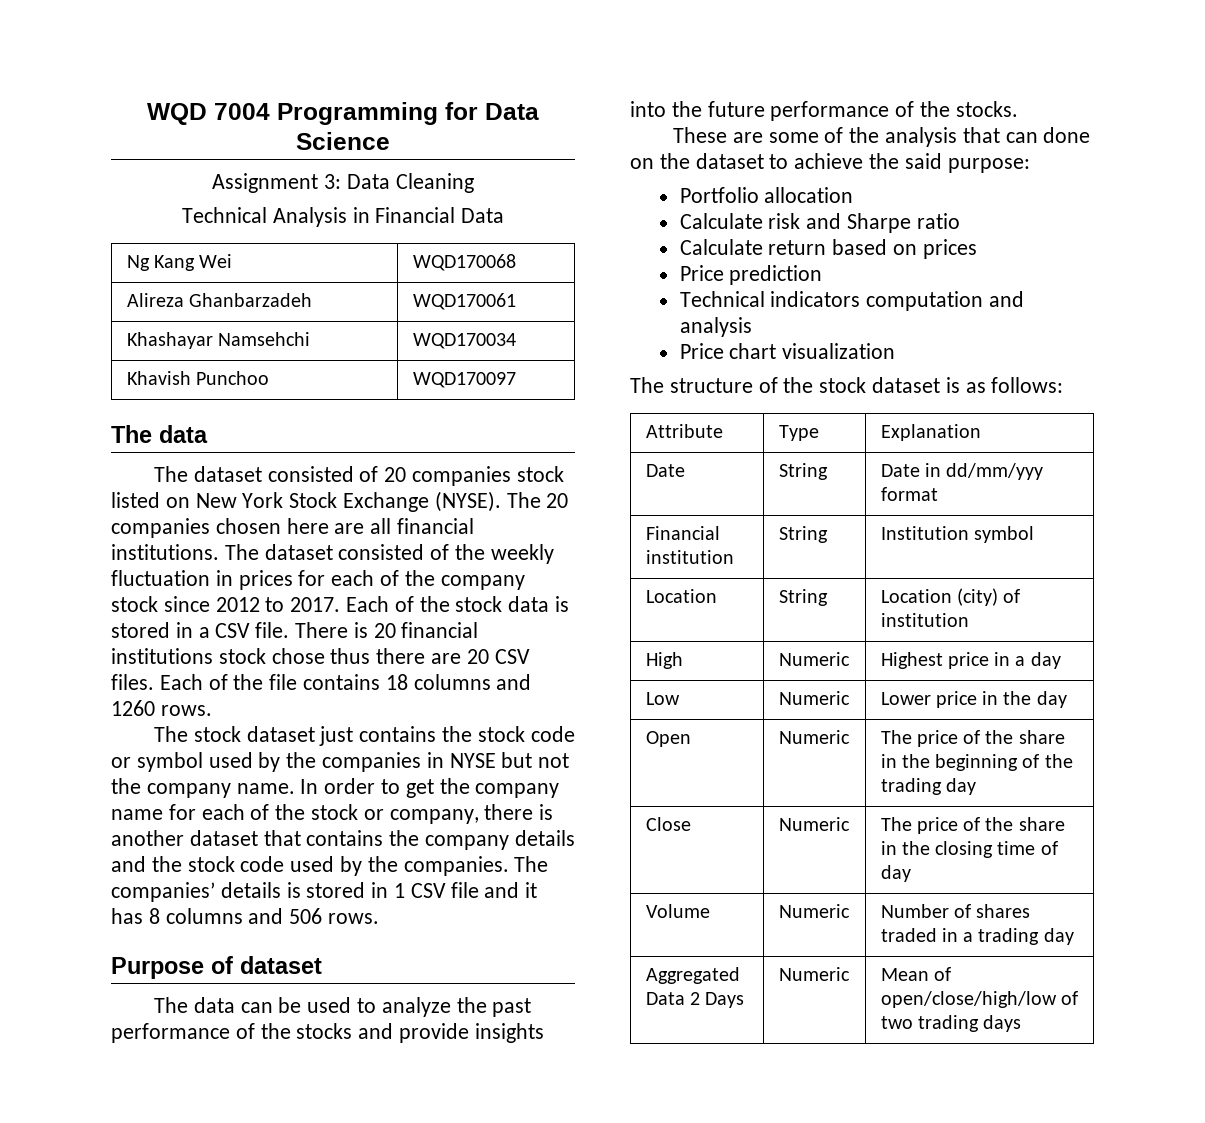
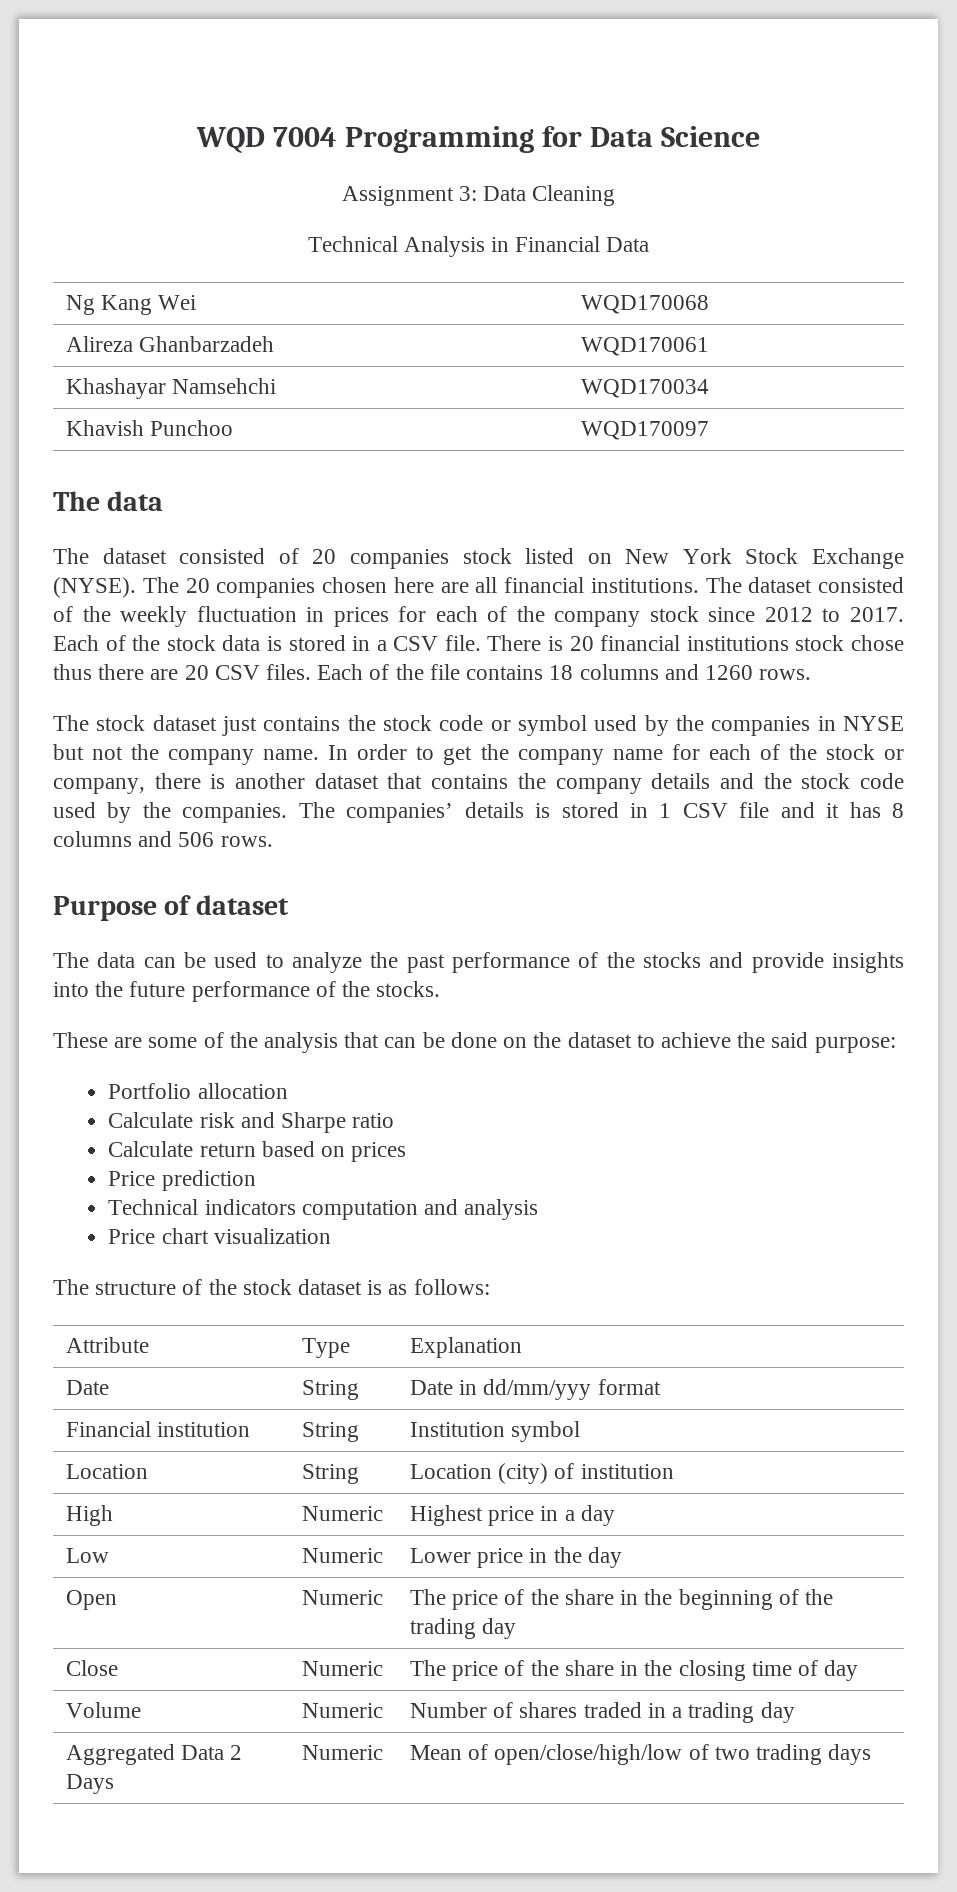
- These are some of the analysis that can done on the dataset to achieve the said purpose:
+ These are some of the analysis that can be done on the dataset to achieve the said purpose:

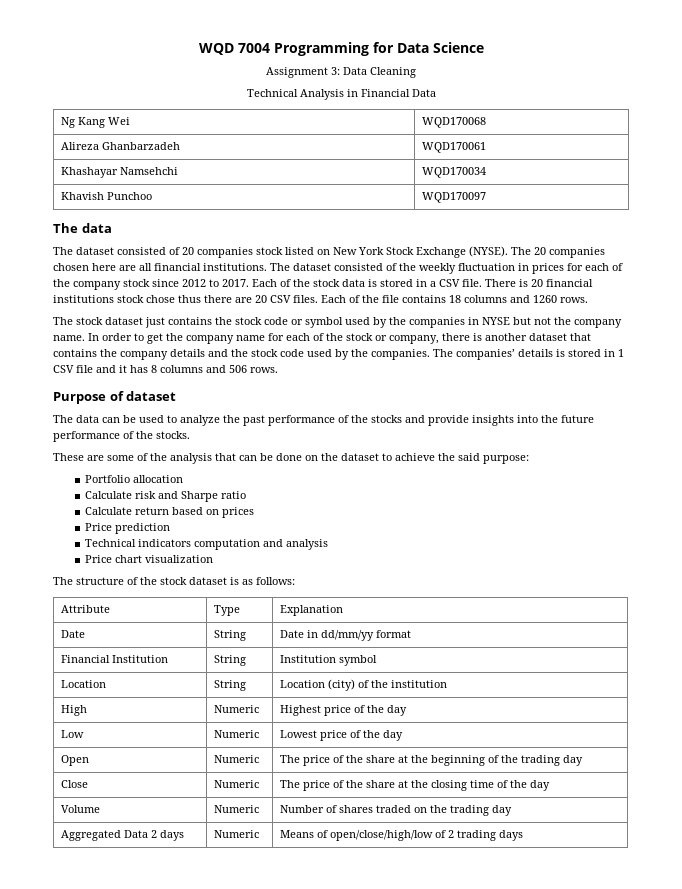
- Date | String | Date in dd/mm/yyy format
+ Date | String | Date in dd/mm/yy format
- Financial institution | String | Institution symbol
+ Financial Institution | String | Institution symbol
- Location | String | Location (city) of institution
+ Location | String | Location (city) of the institution
- High | Numeric | Highest price in a day
+ High | Numeric | Highest price of the day
- Low | Numeric | Lower price in the day
+ Low | Numeric | Lowest price of the day
- Open | Numeric | The price of the share in the beginning of the trading day
+ Open | Numeric | The price of the share at the beginning of the trading day
- Close | Numeric | The price of the share in the closing time of day
+ Close | Numeric | The price of the share at the closing time of the day
- Volume | Numeric | Number of shares traded in a trading day
+ Volume | Numeric | Number of shares traded on the trading day
- Aggregated Data 2 Days | Numeric | Mean of open/close/high/low of two trading days
+ Aggregated Data 2 days | Numeric | Means of open/close/high/low of 2 trading days

